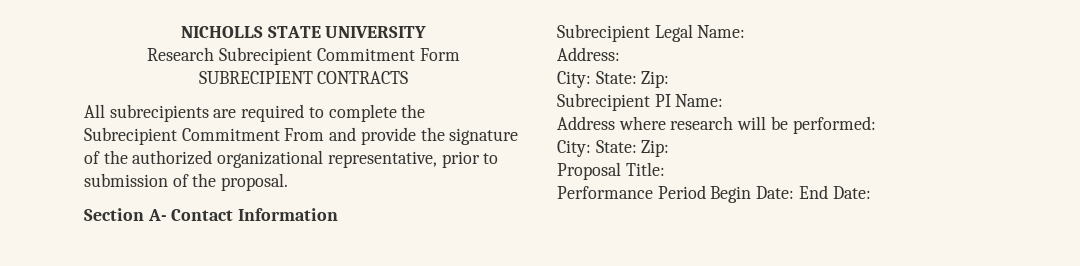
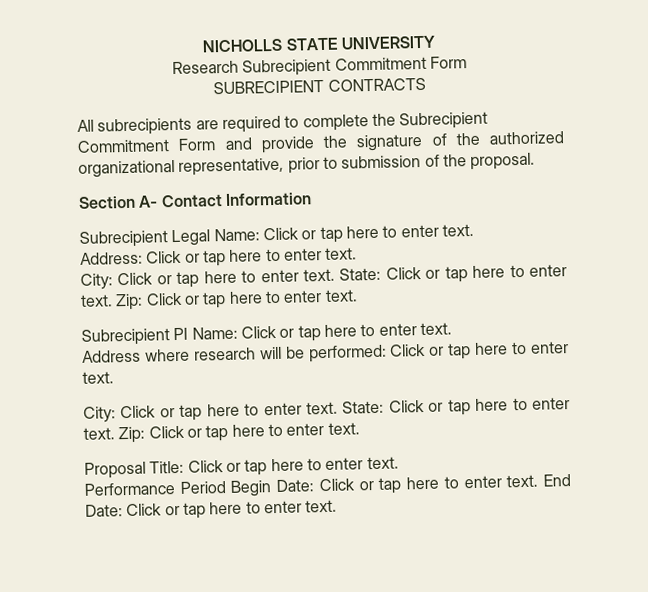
- All subrecipients are required to complete the Subrecipient Commitment From and provide the signature of the authorized organizational representative, prior to submission of the proposal.
+ All subrecipients are required to complete the Subrecipient Commitment Form and provide the signature of the authorized organizational representative, prior to submission of the proposal.
- Subrecipient Legal Name:
- Address:
- City: State: Zip:
- Subrecipient PI Name:
+ Subrecipient Legal Name: Click or tap here to enter text.
+ Address: Click or tap here to enter text.
+ City: Click or tap here to enter text. State: Click or tap here to enter text. Zip: Click or tap here to enter text.
+ Subrecipient PI Name: Click or tap here to enter text.
- Address where research will be performed:
- City: State: Zip:
- Proposal Title:
- Performance Period Begin Date: End Date:
+ Address where research will be performed: Click or tap here to enter text.
+ City: Click or tap here to enter text. State: Click or tap here to enter text. Zip: Click or tap here to enter text.
+ Proposal Title: Click or tap here to enter text.
+ Performance Period Begin Date: Click or tap here to enter text. End Date: Click or tap here to enter text.

